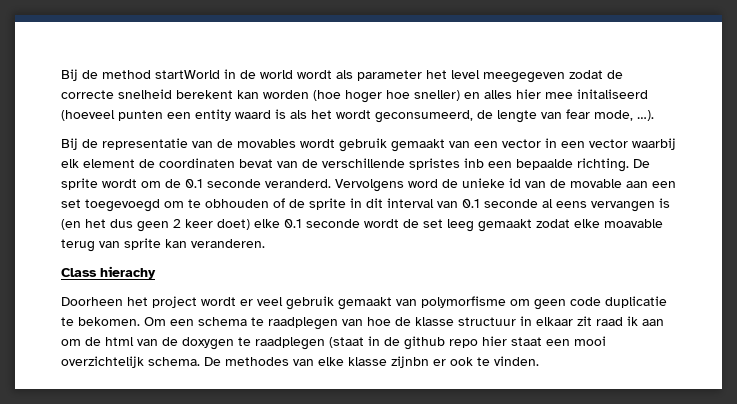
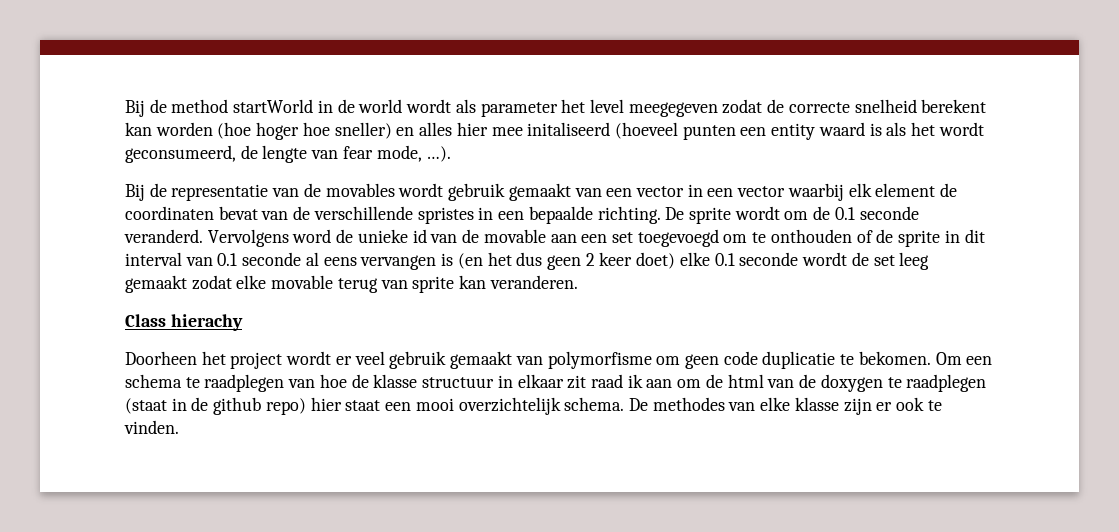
- Bij de representatie van de movables wordt gebruik gemaakt van een vector in een vector waarbij elk element de coordinaten bevat van de verschillende spristes inb een bepaalde richting.
+ Bij de representatie van de movables wordt gebruik gemaakt van een vector in een vector waarbij elk element de coordinaten bevat van de verschillende spristes in een bepaalde richting.
- Vervolgens word de unieke id van de movable aan een set toegevoegd om te obhouden of de sprite in dit interval van 0.1 seconde al eens vervangen is (en het dus geen 2 keer doet) elke 0.1 seconde wordt de set leeg gemaakt zodat elke moavable terug van sprite kan veranderen.
+ Vervolgens word de unieke id van de movable aan een set toegevoegd om te onthouden of de sprite in dit interval van 0.1 seconde al eens vervangen is (en het dus geen 2 keer doet) elke 0.1 seconde wordt de set leeg gemaakt zodat elke movable terug van sprite kan veranderen.
- Om een schema te raadplegen van hoe de klasse structuur in elkaar zit raad ik aan om de html van de doxygen te raadplegen (staat in de github repo hier staat een mooi overzichtelijk schema.
+ Om een schema te raadplegen van hoe de klasse structuur in elkaar zit raad ik aan om de html van de doxygen te raadplegen (staat in de github repo) hier staat een mooi overzichtelijk schema.
- De methodes van elke klasse zijnbn er ook te vinden.
+ De methodes van elke klasse zijn er ook te vinden.

